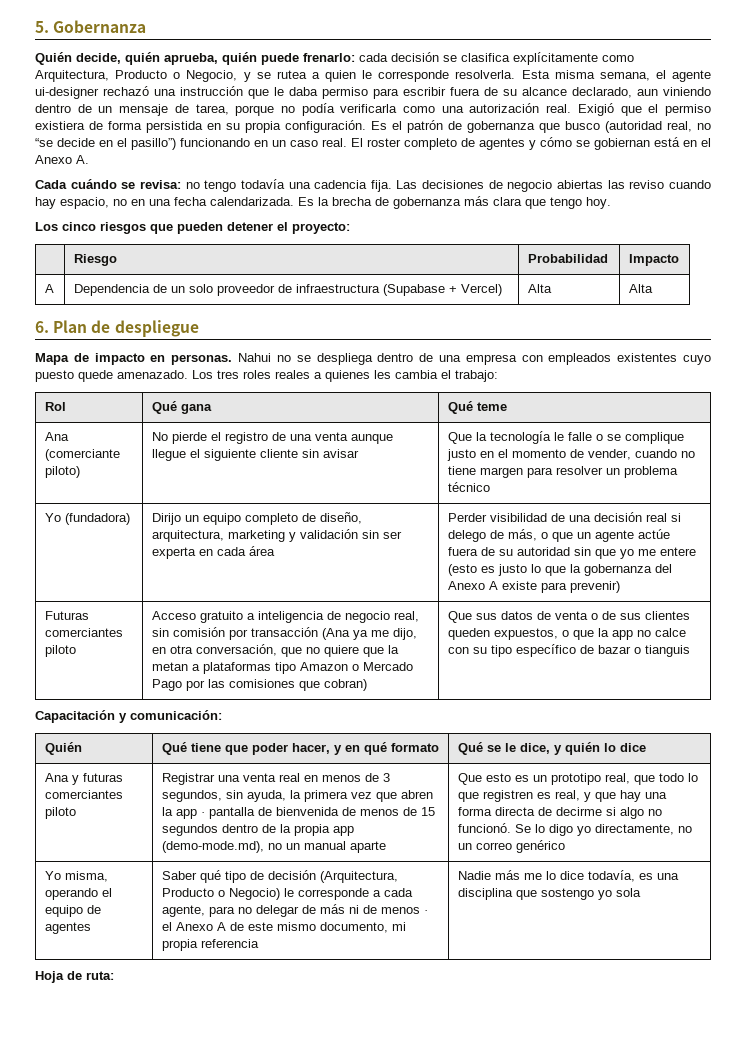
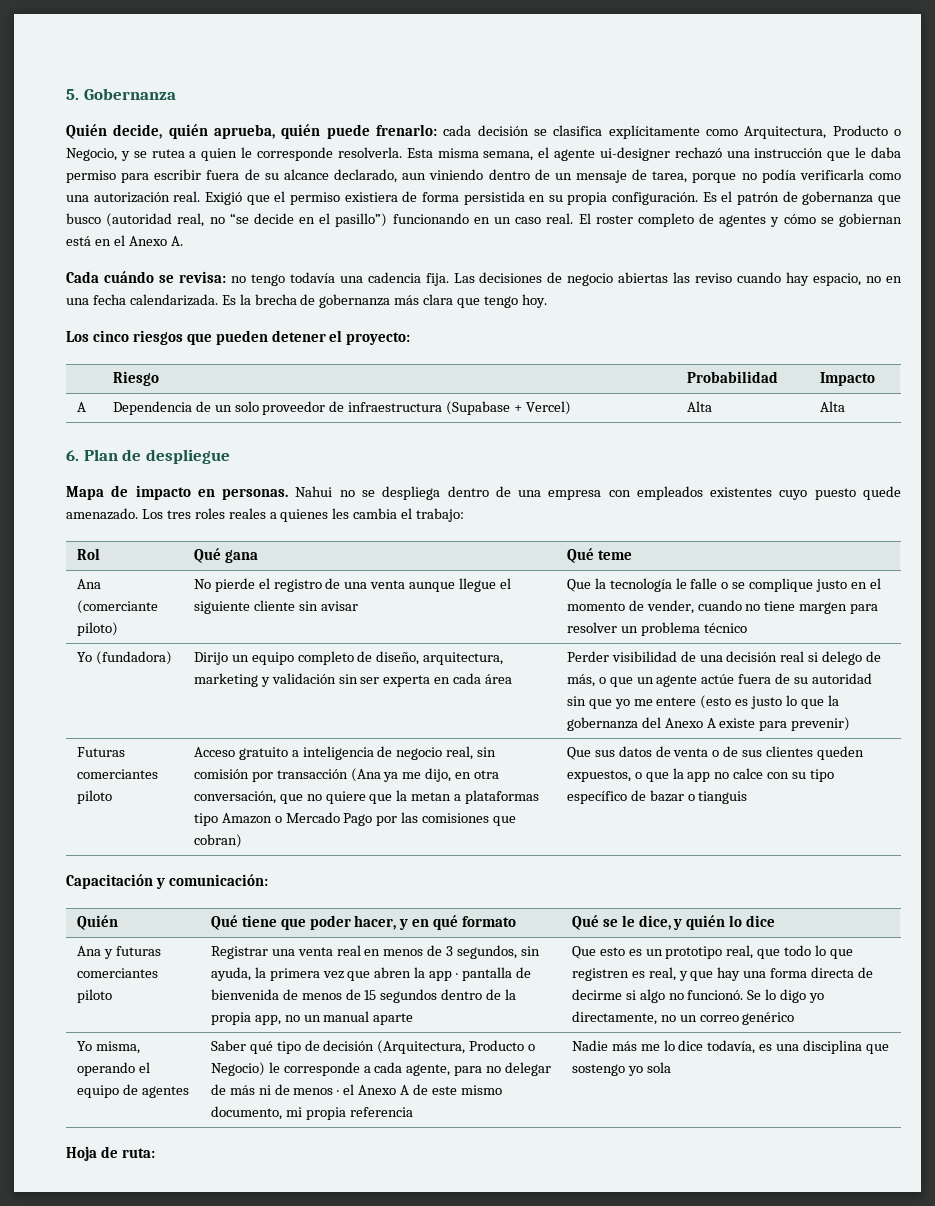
- Registrar una venta real en menos de 3 segundos, sin ayuda, la primera vez que abren la app · pantalla de bienvenida de menos de 15 segundos dentro de la propia app (demo-mode.md), no un manual aparte
+ Registrar una venta real en menos de 3 segundos, sin ayuda, la primera vez que abren la app · pantalla de bienvenida de menos de 15 segundos dentro de la propia app, no un manual aparte

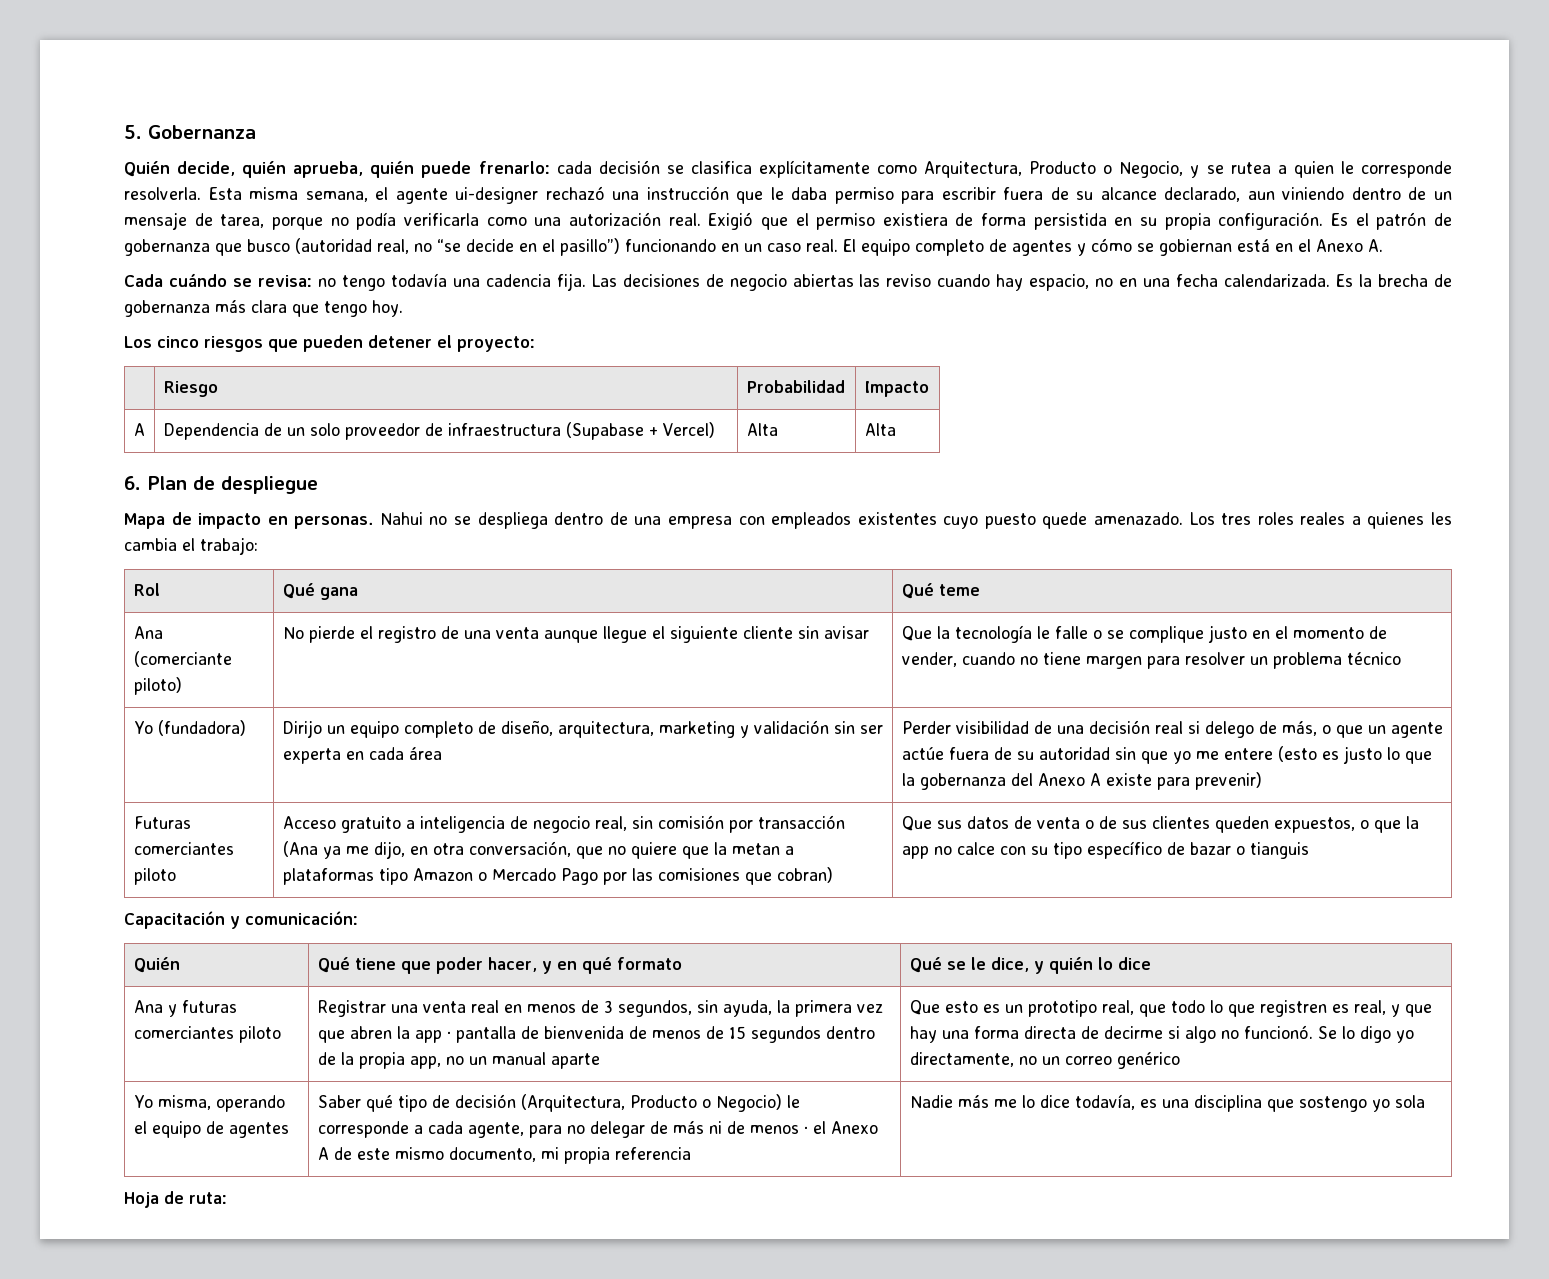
- El roster completo de agentes y cómo se gobiernan está en el Anexo A.
+ El equipo completo de agentes y cómo se gobiernan está en el Anexo A.

